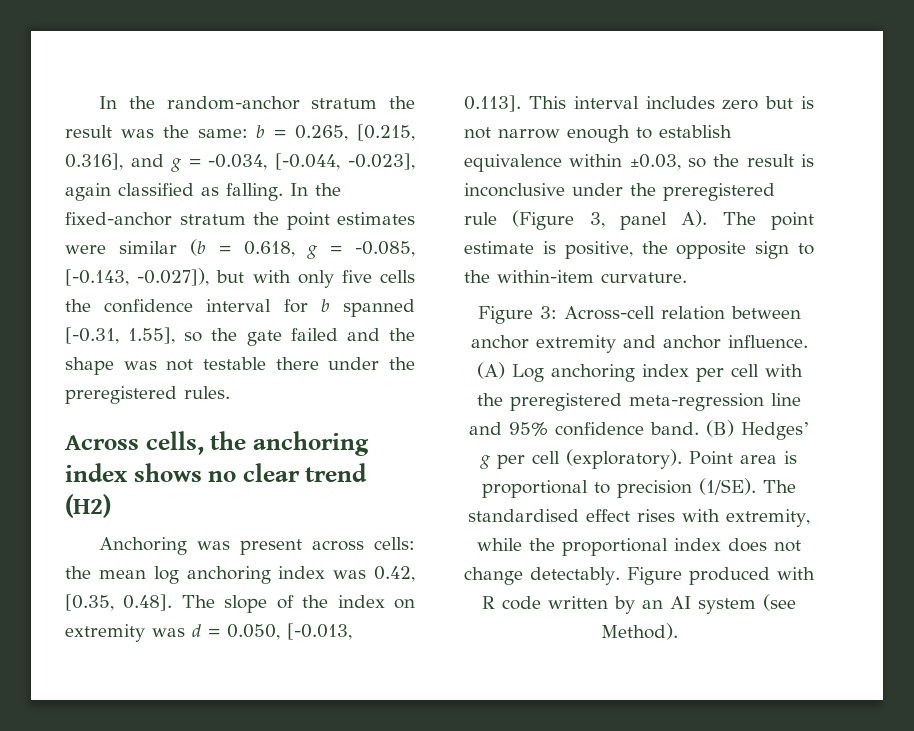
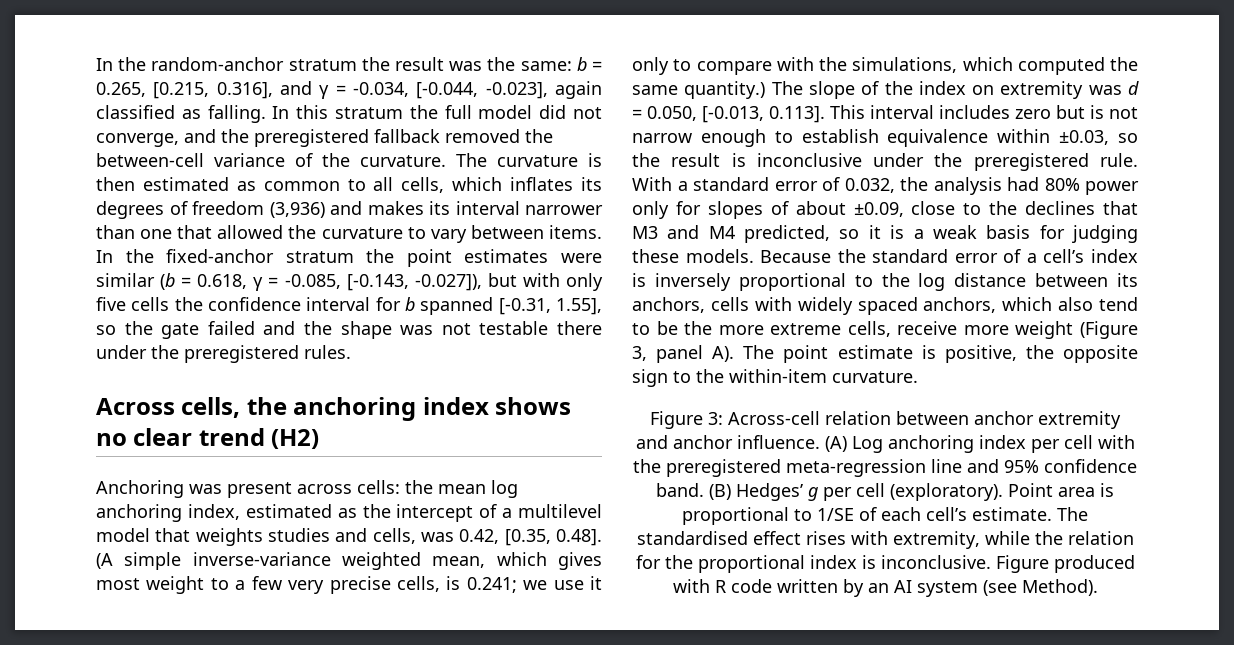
- In the random-anchor stratum the result was the same: b = 0.265, [0.215, 0.316], and g = -0.034, [-0.044, -0.023], again classified as falling.
+ In the random-anchor stratum the result was the same: b = 0.265, [0.215, 0.316], and γ = -0.034, [-0.044, -0.023], again classified as falling.
- In the fixed-anchor stratum the point estimates were similar (b = 0.618, g = -0.085, [-0.143, -0.027]), but with only five cells the confidence interval for b spanned [-0.31, 1.55], so the gate failed and the shape was not testable there under the preregistered rules.
+ In this stratum the full model did not converge, and the preregistered fallback removed the between-cell variance of the curvature. The curvature is then estimated as common to all cells, which inflates its degrees of freedom (3,936) and makes its interval narrower than one that allowed the curvature to vary between items. In the fixed-anchor stratum the point estimates were similar (b = 0.618, γ = -0.085, [-0.143, -0.027]), but with only five cells the confidence interval for b spanned [-0.31, 1.55], so the gate failed and the shape was not testable there under the preregistered rules.
- Anchoring was present across cells: the mean log anchoring index was 0.42, [0.35, 0.48]. The slope of the index on extremity was d = 0.050, [-0.013, 0.113]. This interval includes zero but is not narrow enough to establish equivalence within ±0.03, so the result is inconclusive under the preregistered rule (Figure 3, panel A). The point estimate is positive, the opposite sign to the within-item curvature.
+ Anchoring was present across cells: the mean log anchoring index, estimated as the intercept of a multilevel model that weights studies and cells, was 0.42, [0.35, 0.48]. (A simple inverse-variance weighted mean, which gives most weight to a few very precise cells, is 0.241; we use it only to compare with the simulations, which computed the same quantity.) The slope of the index on extremity was d = 0.050, [-0.013, 0.113]. This interval includes zero but is not narrow enough to establish equivalence within ±0.03, so the result is inconclusive under the preregistered rule. With a standard error of 0.032, the analysis had 80% power only for slopes of about ±0.09, close to the declines that M3 and M4 predicted, so it is a weak basis for judging these models. Because the standard error of a cell’s index is inversely proportional to the log distance between its anchors, cells with widely spaced anchors, which also tend to be the more extreme cells, receive more weight (Figure 3, panel A). The point estimate is positive, the opposite sign to the within-item curvature.
- Point area is proportional to precision (1/SE).
+ Point area is proportional to 1/SE of each cell’s estimate.
- The standardised effect rises with extremity, while the proportional index does not change detectably.
+ The standardised effect rises with extremity, while the relation for the proportional index is inconclusive.

